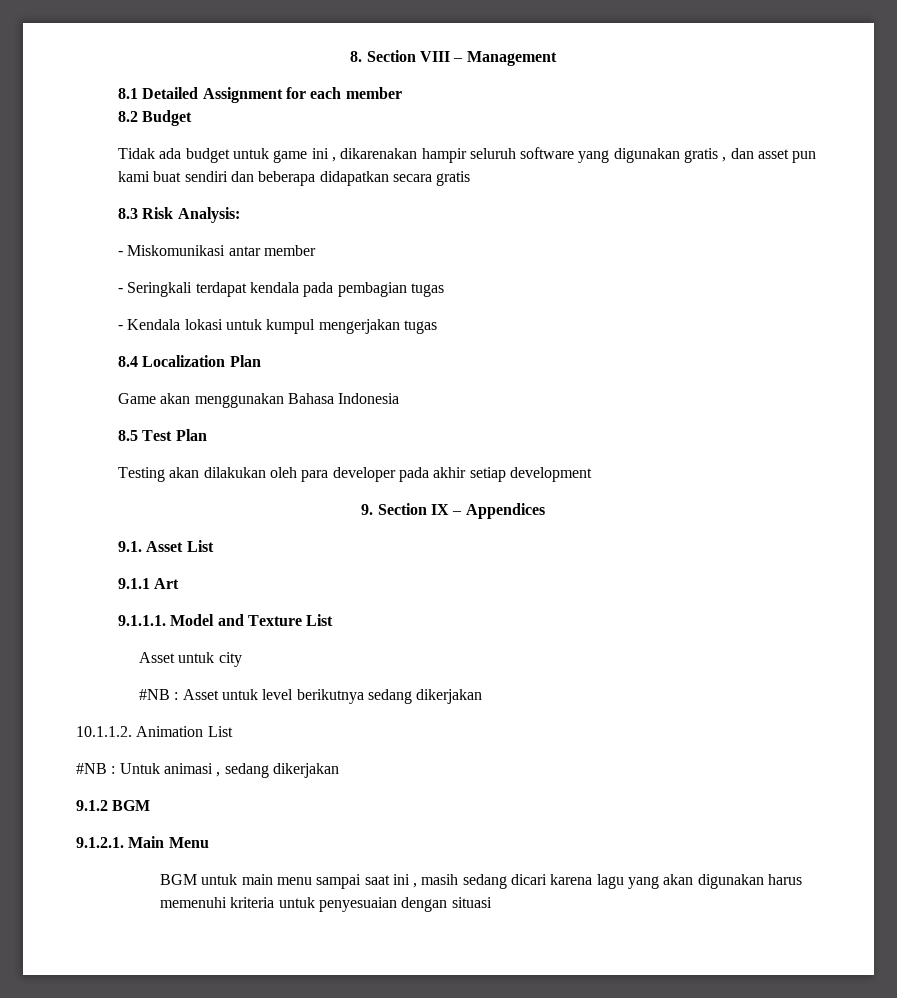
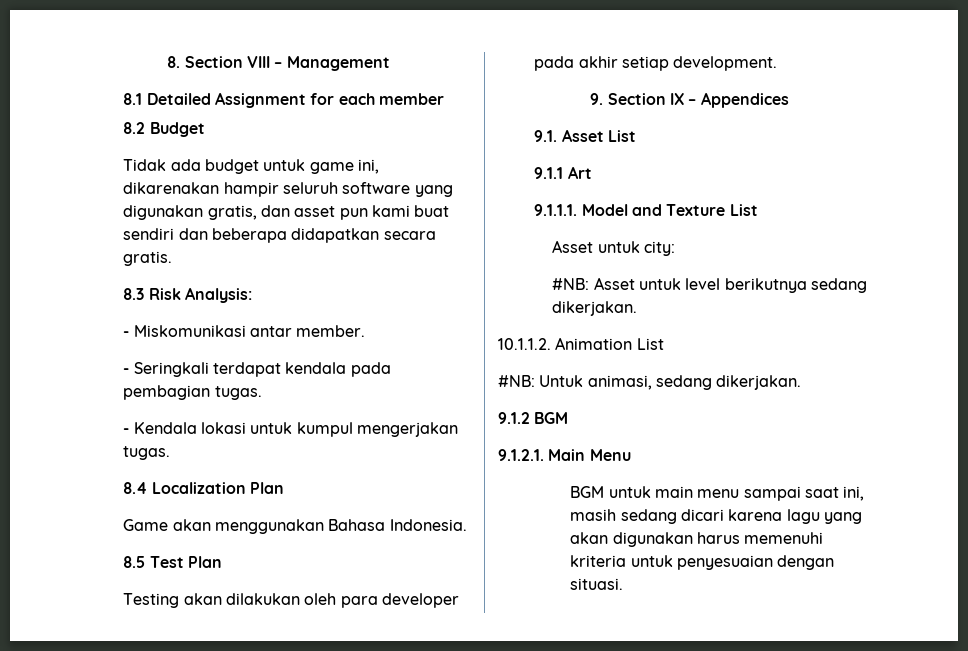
- Tidak ada budget untuk game ini , dikarenakan hampir seluruh software yang digunakan gratis , dan asset pun kami buat sendiri dan beberapa didapatkan secara gratis
+ Tidak ada budget untuk game ini, dikarenakan hampir seluruh software yang digunakan gratis, dan asset pun kami buat sendiri dan beberapa didapatkan secara gratis.
- - Miskomunikasi antar member
+ - Miskomunikasi antar member.
- - Seringkali terdapat kendala pada pembagian tugas
+ - Seringkali terdapat kendala pada pembagian tugas.
- - Kendala lokasi untuk kumpul mengerjakan tugas
+ - Kendala lokasi untuk kumpul mengerjakan tugas.
- Game akan menggunakan Bahasa Indonesia
+ Game akan menggunakan Bahasa Indonesia.
- Testing akan dilakukan oleh para developer pada akhir setiap development
+ Testing akan dilakukan oleh para developer pada akhir setiap development.
- Asset untuk city
- #NB : Asset untuk level berikutnya sedang dikerjakan
+ Asset untuk city:
+ #NB: Asset untuk level berikutnya sedang dikerjakan.
- #NB : Untuk animasi , sedang dikerjakan
+ #NB: Untuk animasi, sedang dikerjakan.
- BGM untuk main menu sampai saat ini , masih sedang dicari karena lagu yang akan digunakan harus memenuhi kriteria untuk penyesuaian dengan situasi
+ BGM untuk main menu sampai saat ini, masih sedang dicari karena lagu yang akan digunakan harus memenuhi kriteria untuk penyesuaian dengan situasi.

